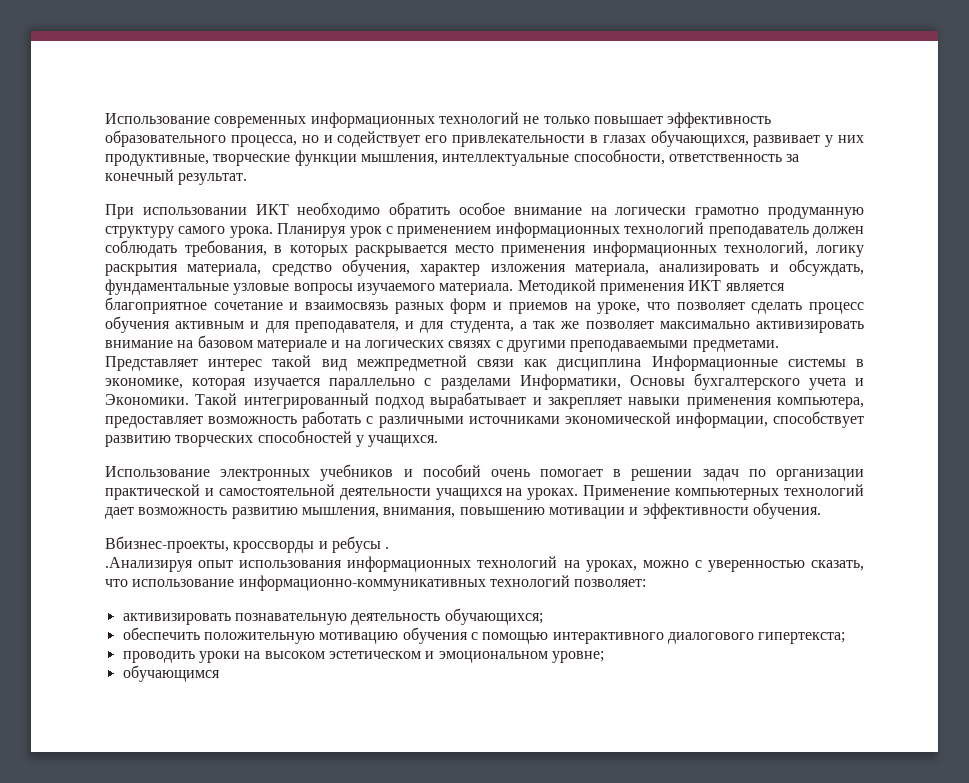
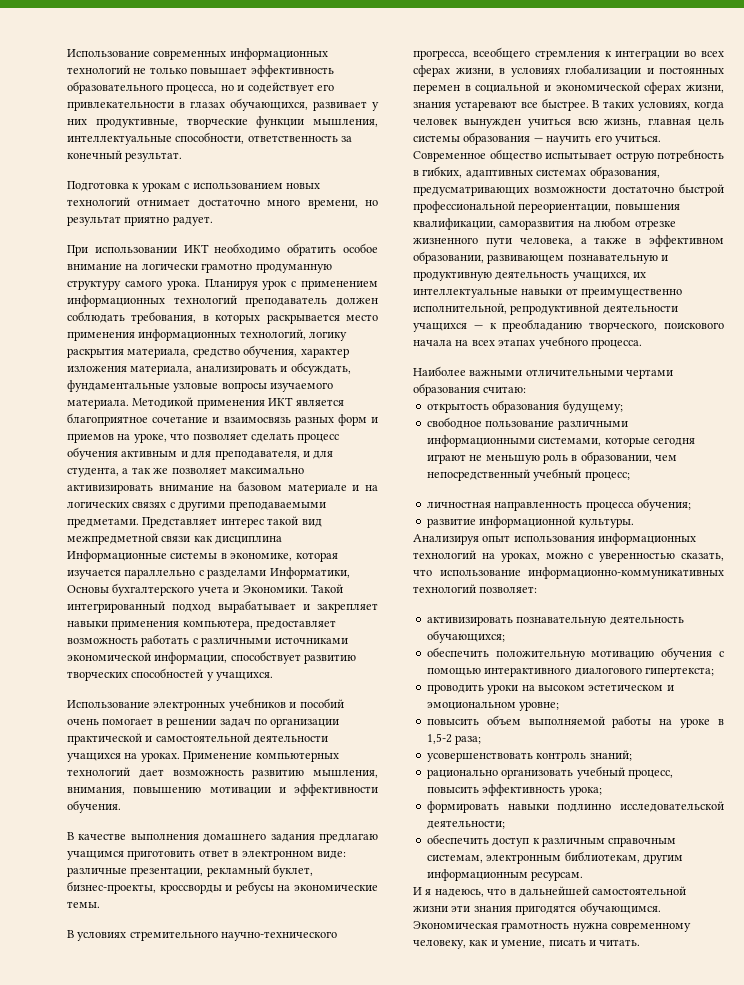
+ Подготовка к урокам с использованием новых технологий отнимает достаточно много времени, но результат приятно радует.
- Вбизнес-проекты, кроссворды и ребусы .
- .Анализируя опыт использования информационных технологий на уроках, можно с уверенностью сказать, что использование информационно-коммуникативных технологий позволяет:
+ В качестве выполнения домашнего задания предлагаю учащимся приготовить ответ в электронном виде: различные презентации, рекламный буклет, бизнес-проекты, кроссворды и ребусы на экономические темы.
+ В условиях стремительного научно-технического прогресса, всеобщего стремления к интеграции во всех сферах жизни, в условиях глобализации и постоянных перемен в социальной и экономической сферах жизни, знания устаревают все быстрее. В таких условиях, когда человек вынужден учиться всю жизнь, главная цель системы образования — научить его учиться. Современное общество испытывает острую потребность в гибких, адаптивных системах образования, предусматривающих возможности достаточно быстрой профессиональной переориентации, повышения квалификации, саморазвития на любом отрезке жизненного пути человека, а также в эффективном образовании, развивающем познавательную и продуктивную деятельность учащихся, их интеллектуальные навыки от преимущественно исполнительной, репродуктивной деятельности учащихся — к преобладанию творческого, поискового начала на всех этапах учебного процесса.
+ Наиболее важными отличительными чертами образования считаю:
+ открытость образования будущему;
+ свободное пользование различными информационными системами, которые сегодня играют не меньшую роль в образовании, чем непосредственный учебный процесс;
+ личностная направленность процесса обучения;
+ развитие информационной культуры.
+ Анализируя опыт использования информационных технологий на уроках, можно с уверенностью сказать, что использование информационно-коммуникативных технологий позволяет:
- обучающимся
+ повысить объем выполняемой работы на уроке в 1,5-2 раза;
+ усовершенствовать контроль знаний;
+ рационально организовать учебный процесс, повысить эффективность урока;
+ формировать навыки подлинно исследовательской деятельности;
+ обеспечить доступ к различным справочным системам, электронным библиотекам, другим информационным ресурсам.
+ И я надеюсь, что в дальнейшей самостоятельной жизни эти знания пригодятся обучающимся. Экономическая грамотность нужна современному человеку, как и умение, писать и читать.

